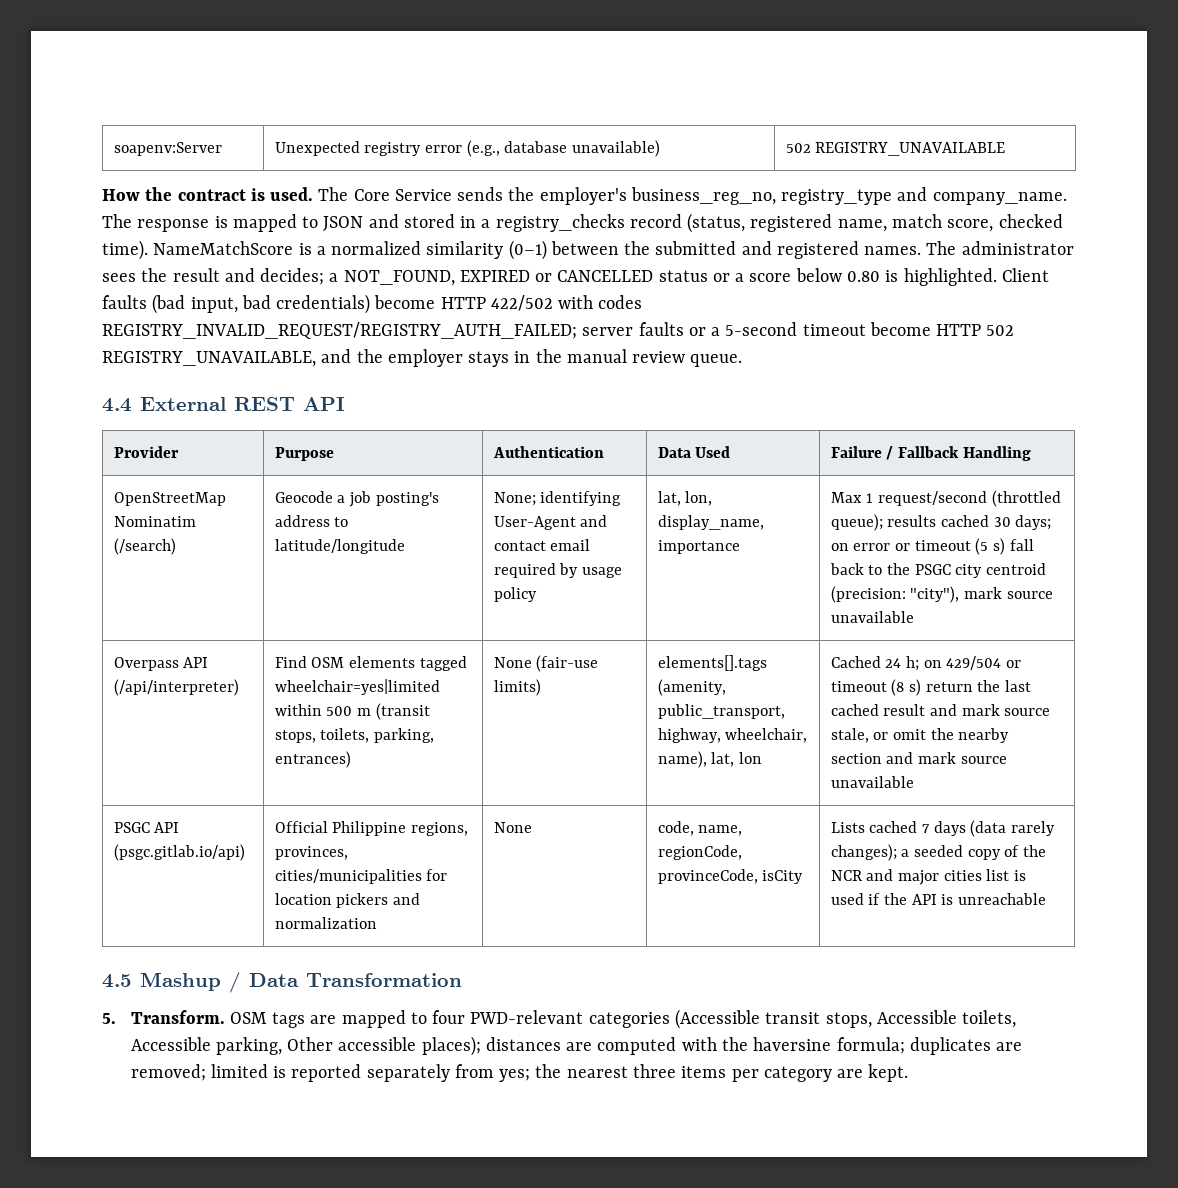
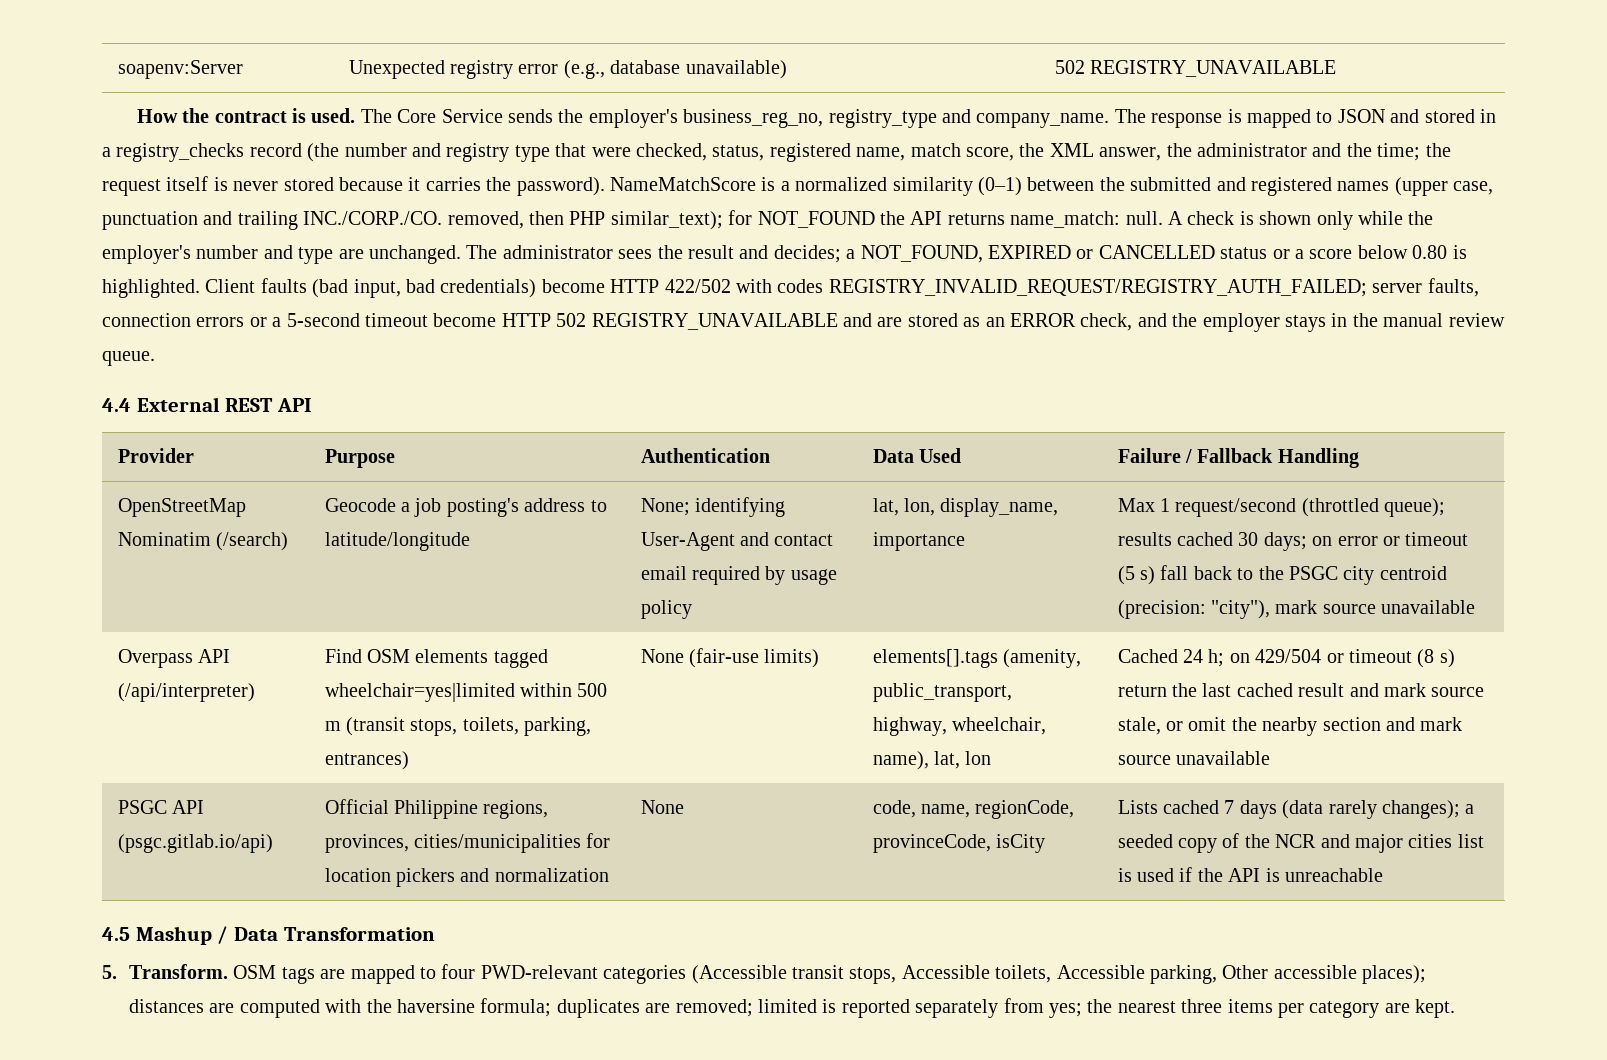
- The response is mapped to JSON and stored in a registry_checks record (status, registered name, match score, checked time).
+ The response is mapped to JSON and stored in a registry_checks record (the number and registry type that were checked, status, registered name, match score, the XML answer, the administrator and the time; the request itself is never stored because it carries the password).
- NameMatchScore is a normalized similarity (0–1) between the submitted and registered names.
+ NameMatchScore is a normalized similarity (0–1) between the submitted and registered names (upper case, punctuation and trailing INC./CORP./CO. removed, then PHP similar_text); for NOT_FOUND the API returns name_match: null. A check is shown only while the employer's number and type are unchanged.
- Client faults (bad input, bad credentials) become HTTP 422/502 with codes REGISTRY_INVALID_REQUEST/REGISTRY_AUTH_FAILED; server faults or a 5-second timeout become HTTP 502 REGISTRY_UNAVAILABLE, and the employer stays in the manual review queue.
+ Client faults (bad input, bad credentials) become HTTP 422/502 with codes REGISTRY_INVALID_REQUEST/REGISTRY_AUTH_FAILED; server faults, connection errors or a 5-second timeout become HTTP 502 REGISTRY_UNAVAILABLE and are stored as an ERROR check, and the employer stays in the manual review queue.

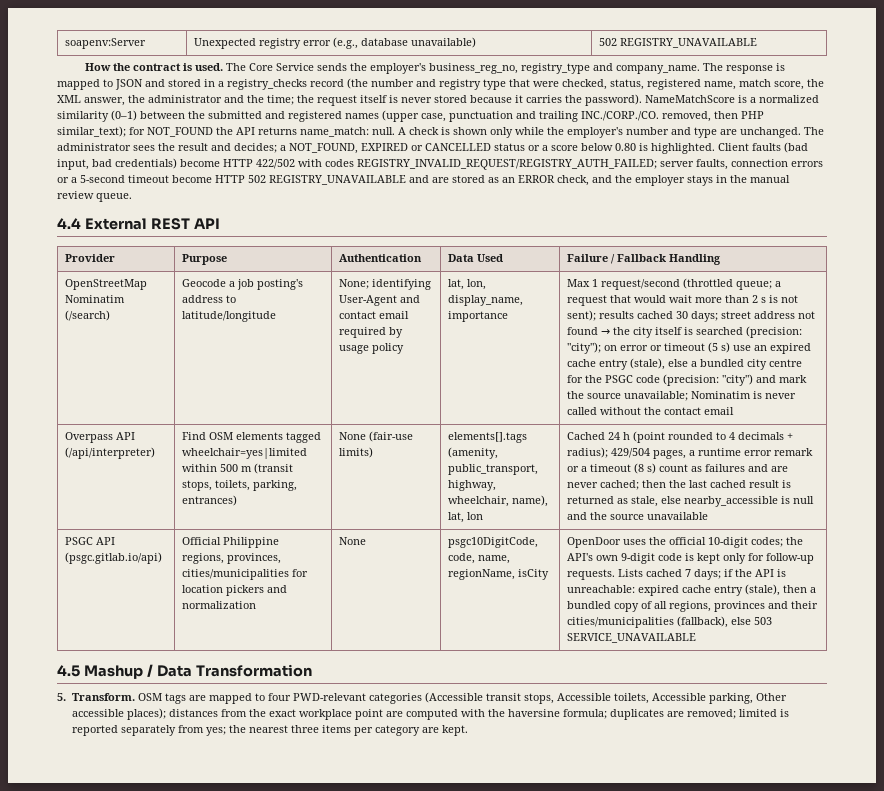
- Max 1 request/second (throttled queue); results cached 30 days; on error or timeout (5 s) fall back to the PSGC city centroid (precision: "city"), mark source unavailable
+ Max 1 request/second (throttled queue; a request that would wait more than 2 s is not sent); results cached 30 days; street address not found → the city itself is searched (precision: "city"); on error or timeout (5 s) use an expired cache entry (stale), else a bundled city centre for the PSGC code (precision: "city") and mark the source unavailable; Nominatim is never called without the contact email
- Cached 24 h; on 429/504 or timeout (8 s) return the last cached result and mark source stale, or omit the nearby section and mark source unavailable
+ Cached 24 h (point rounded to 4 decimals + radius); 429/504 pages, a runtime error remark or a timeout (8 s) count as failures and are never cached; then the last cached result is returned as stale, else nearby_accessible is null and the source unavailable
- code, name, regionCode, provinceCode, isCity
+ psgc10DigitCode, code, name, regionName, isCity
- Lists cached 7 days (data rarely changes); a seeded copy of the NCR and major cities list is used if the API is unreachable
+ OpenDoor uses the official 10-digit codes; the API's own 9-digit code is kept only for follow-up requests. Lists cached 7 days; if the API is unreachable: expired cache entry (stale), then a bundled copy of all regions, provinces and their cities/municipalities (fallback), else 503 SERVICE_UNAVAILABLE
- OSM tags are mapped to four PWD-relevant categories (Accessible transit stops, Accessible toilets, Accessible parking, Other accessible places); distances are computed with the haversine formula; duplicates are removed; limited is reported separately from yes; the nearest three items per category are kept.
+ OSM tags are mapped to four PWD-relevant categories (Accessible transit stops, Accessible toilets, Accessible parking, Other accessible places); distances from the exact workplace point are computed with the haversine formula; duplicates are removed; limited is reported separately from yes; the nearest three items per category are kept.

